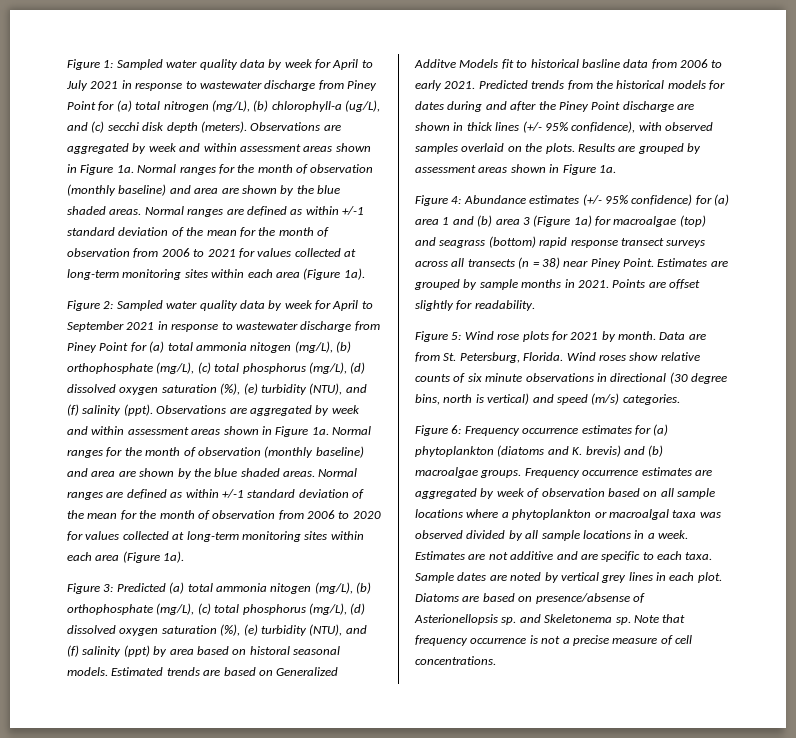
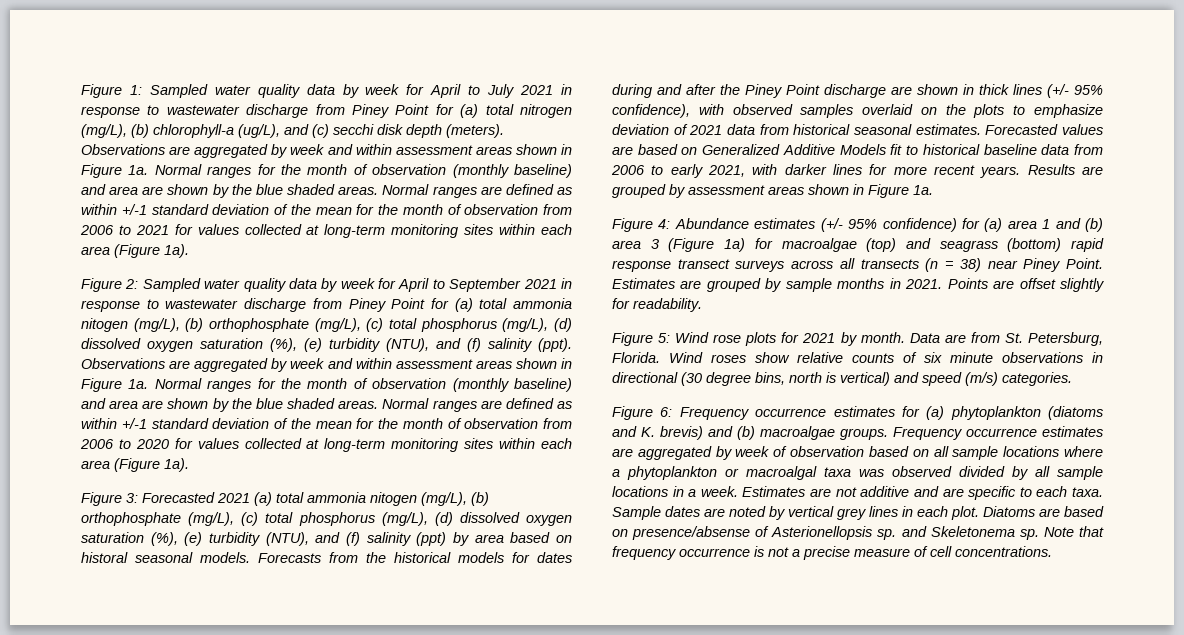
- Figure 3: Predicted (a) total ammonia nitogen (mg/L), (b) orthophosphate (mg/L), (c) total phosphorus (mg/L), (d) dissolved oxygen saturation (%), (e) turbidity (NTU), and (f) salinity (ppt) by area based on historal seasonal models.
+ Figure 3: Forecasted 2021 (a) total ammonia nitogen (mg/L), (b) orthophosphate (mg/L), (c) total phosphorus (mg/L), (d) dissolved oxygen saturation (%), (e) turbidity (NTU), and (f) salinity (ppt) by area based on historal seasonal models.
- Estimated trends are based on Generalized Additve Models fit to historical basline data from 2006 to early 2021. Predicted trends from the historical models for dates during and after the Piney Point discharge are shown in thick lines (+/- 95% confidence), with observed samples overlaid on the plots.
+ Forecasts from the historical models for dates during and after the Piney Point discharge are shown in thick lines (+/- 95% confidence), with observed samples overlaid on the plots to emphasize deviation of 2021 data from historical seasonal estimates. Forecasted values are based on Generalized Additive Models fit to historical baseline data from 2006 to early 2021, with darker lines for more recent years.

